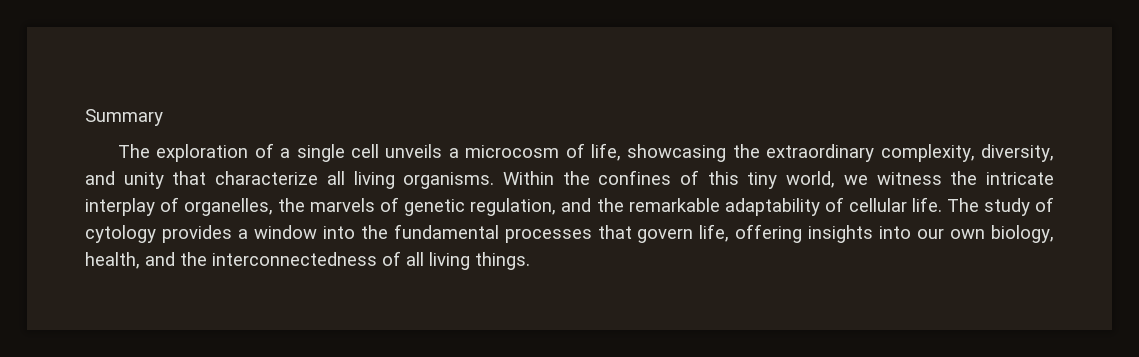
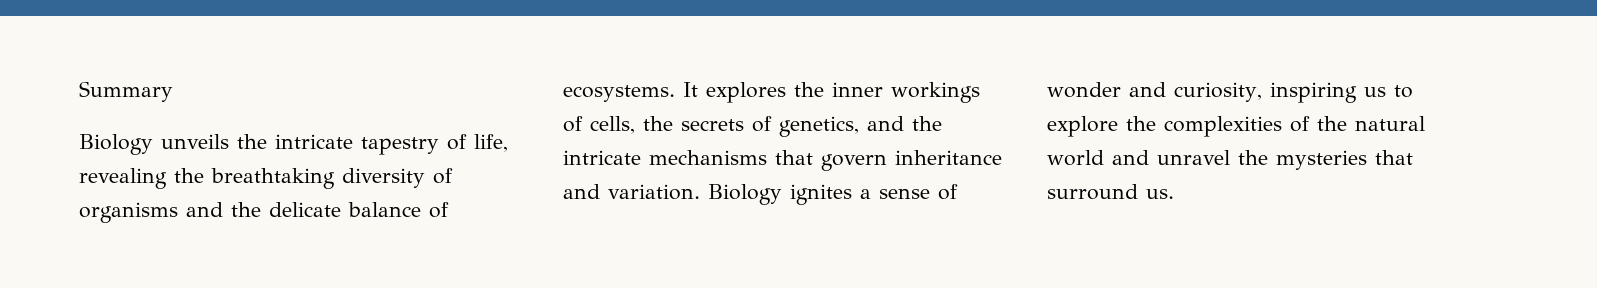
- The exploration of a single cell unveils a microcosm of life, showcasing the extraordinary complexity, diversity, and unity that characterize all living organisms. Within the confines of this tiny world, we witness the intricate interplay of organelles, the marvels of genetic regulation, and the remarkable adaptability of cellular life. The study of cytology provides a window into the fundamental processes that govern life, offering insights into our own biology, health, and the interconnectedness of all living things.
+ Biology unveils the intricate tapestry of life, revealing the breathtaking diversity of organisms and the delicate balance of ecosystems. It explores the inner workings of cells, the secrets of genetics, and the intricate mechanisms that govern inheritance and variation. Biology ignites a sense of wonder and curiosity, inspiring us to explore the complexities of the natural world and unravel the mysteries that surround us.

